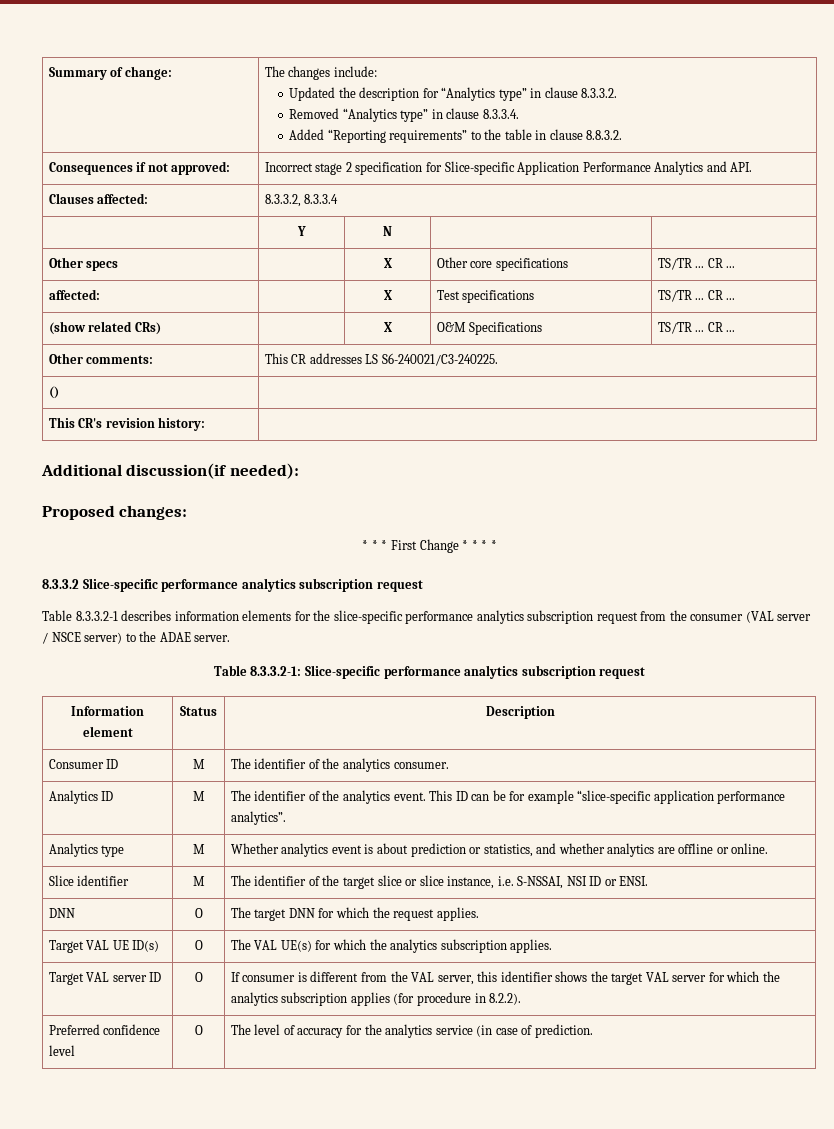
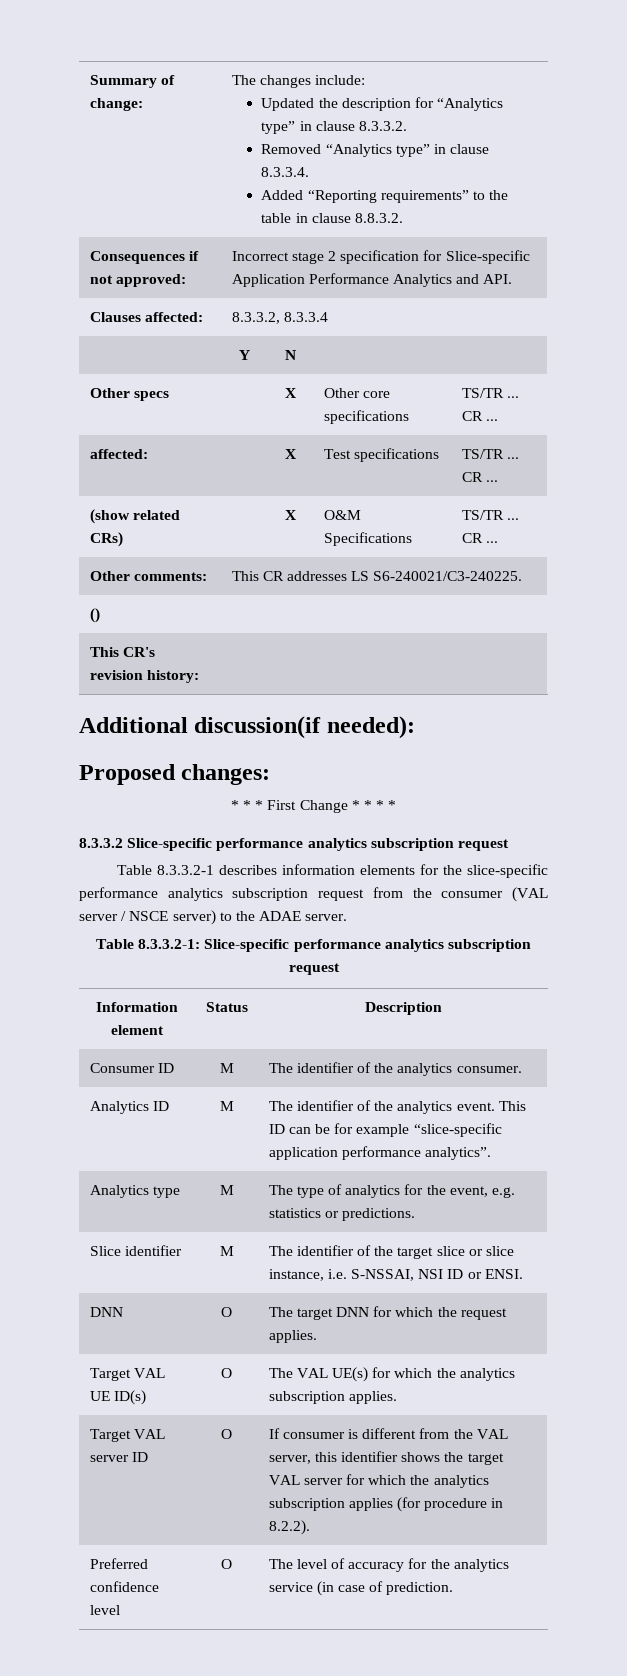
- Analytics type | M | Whether analytics event is about prediction or statistics, and whether analytics are offline or online.
+ Analytics type | M | The type of analytics for the event, e.g. statistics or predictions.

